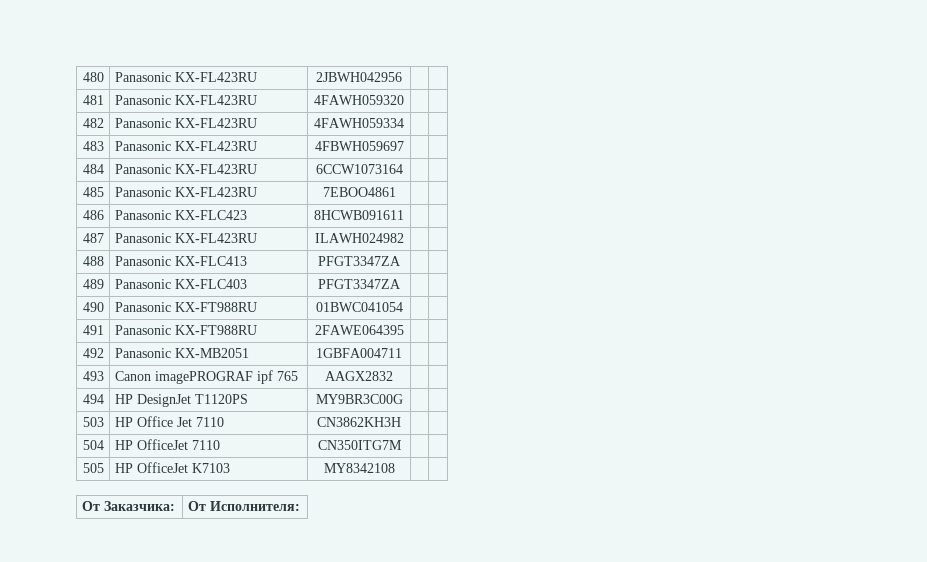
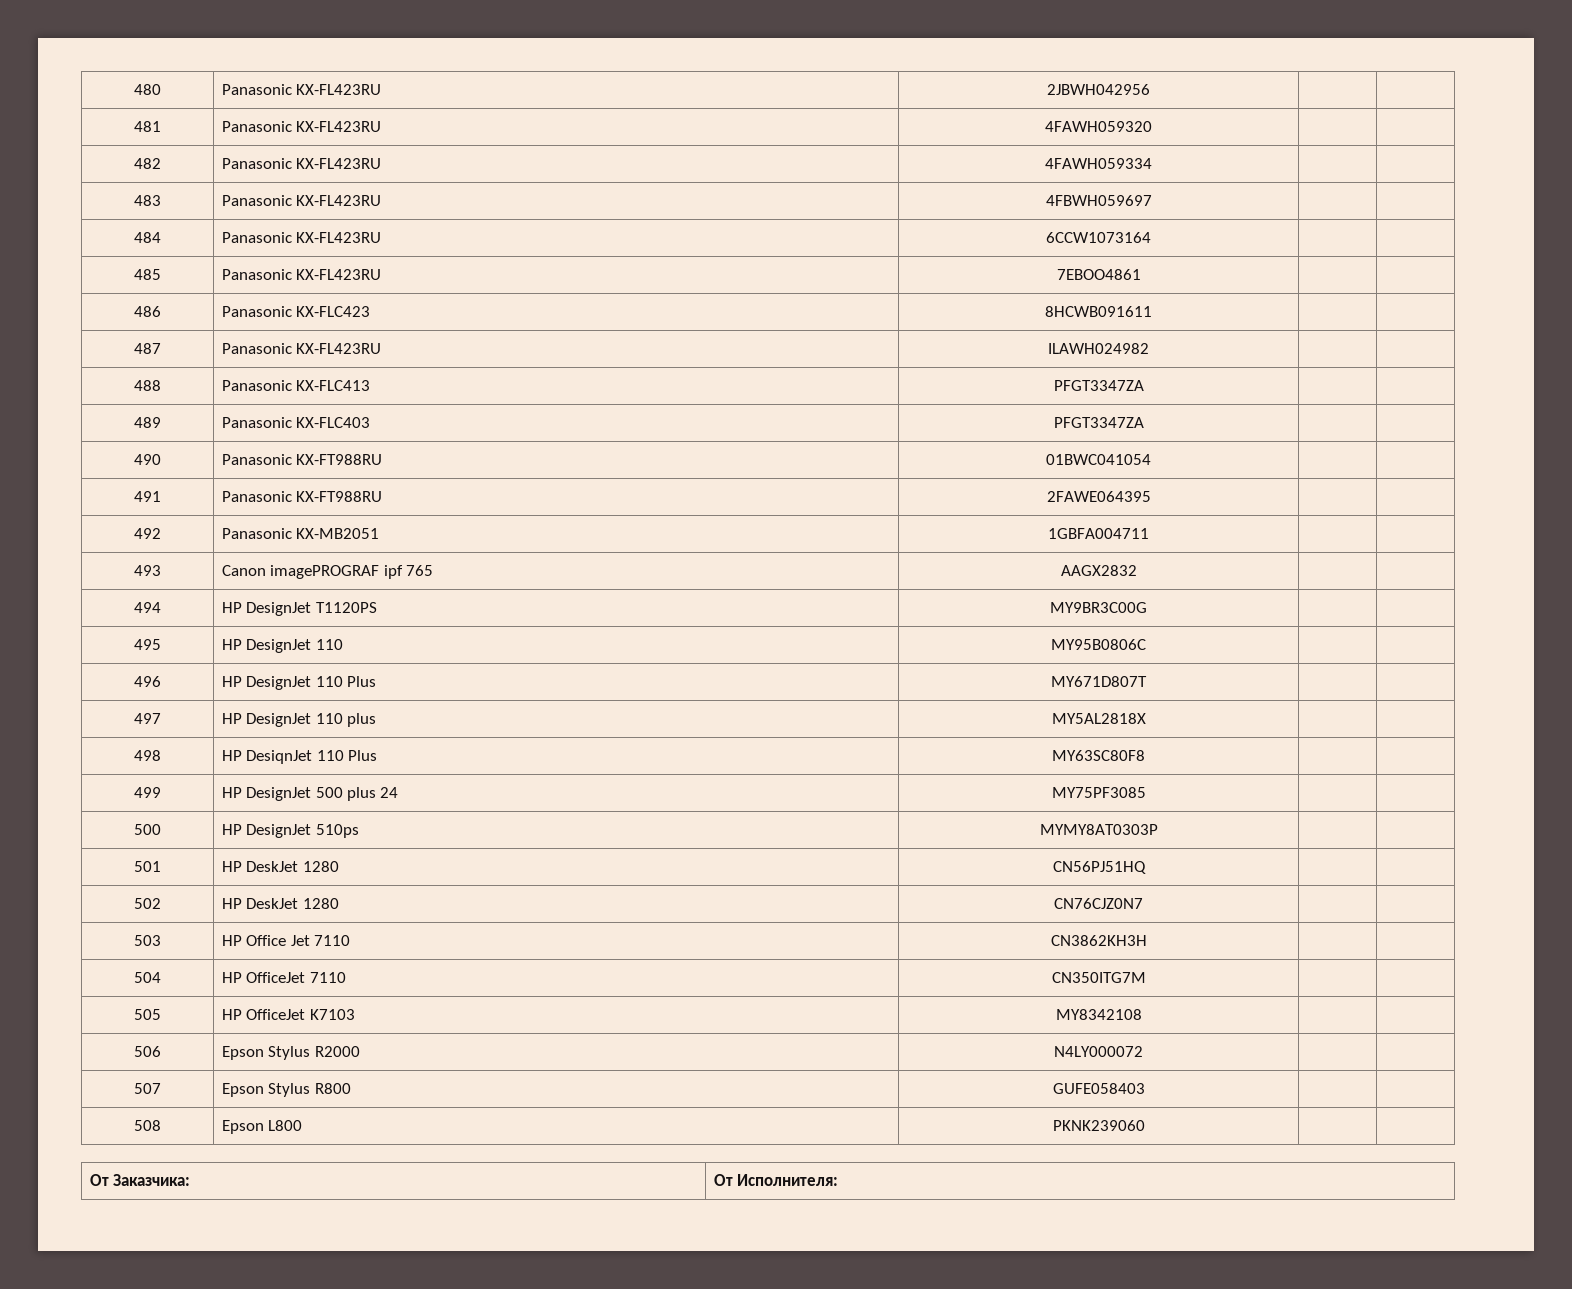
+ 495 | HP DesignJet 110 | MY95B0806C | |
+ 496 | HP DesignJet 110 Plus | MY671D807T | |
+ 497 | HP DesignJet 110 plus | MY5AL2818X | |
+ 498 | HP DesiqnJet 110 Plus | MY63SC80F8 | |
+ 499 | HP DesignJet 500 plus 24 | MY75PF3085 | |
+ 500 | HP DesignJet 510ps | MYMY8AT0303P | |
+ 501 | HP DeskJet 1280 | CN56PJ51HQ | |
+ 502 | HP DeskJet 1280 | CN76CJZ0N7 | |
+ 506 | Epson Stylus R2000 | N4LY000072 | |
+ 507 | Epson Stylus R800 | GUFE058403 | |
+ 508 | Epson L800 | PKNK239060 | |

